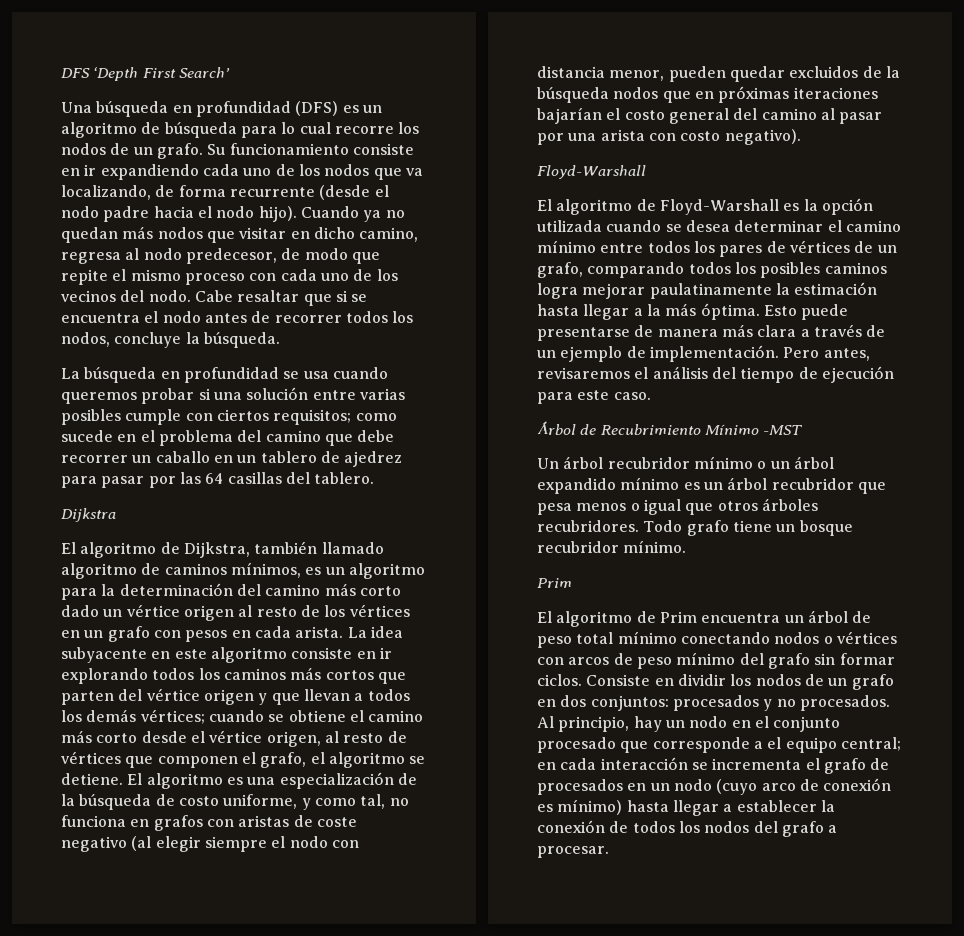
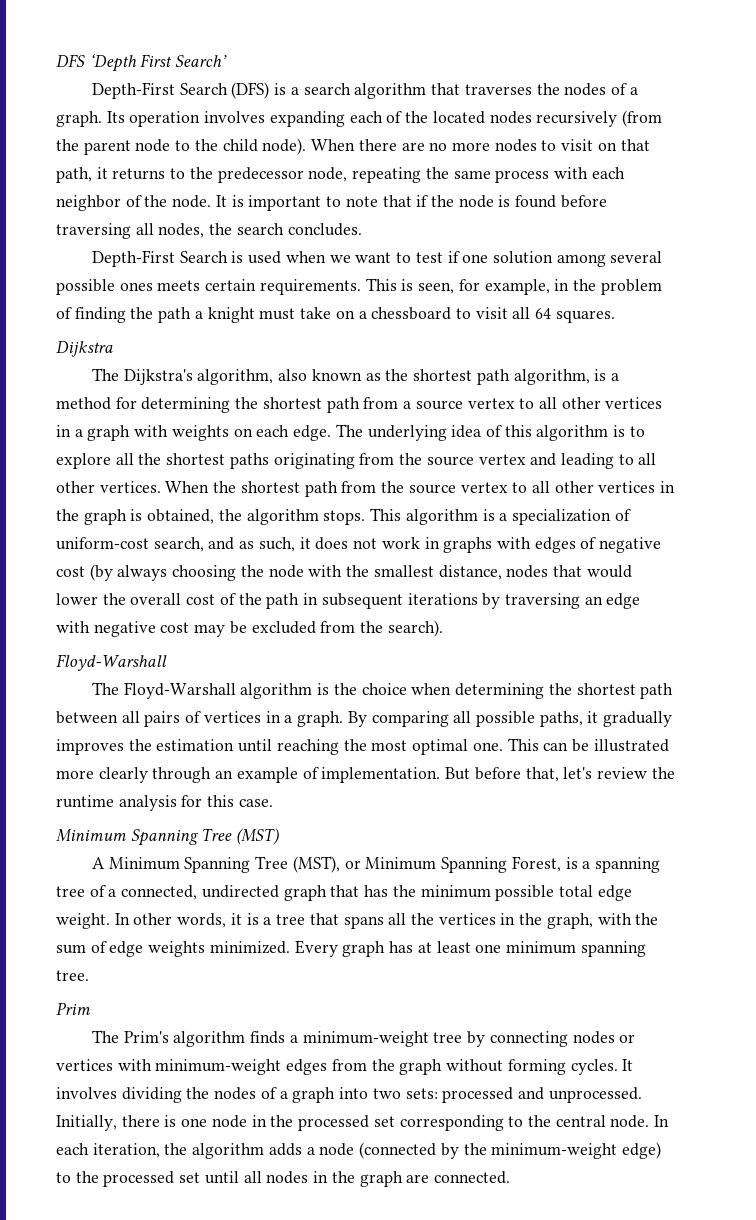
- Una búsqueda en profundidad (DFS) es un algoritmo de búsqueda para lo cual recorre los nodos de un grafo. Su funcionamiento consiste en ir expandiendo cada uno de los nodos que va localizando, de forma recurrente (desde el nodo padre hacia el nodo hijo). Cuando ya no quedan más nodos que visitar en dicho camino, regresa al nodo predecesor, de modo que repite el mismo proceso con cada uno de los vecinos del nodo. Cabe resaltar que si se encuentra el nodo antes de recorrer todos los nodos, concluye la búsqueda.
- La búsqueda en profundidad se usa cuando queremos probar si una solución entre varias posibles cumple con ciertos requisitos; como sucede en el problema del camino que debe recorrer un caballo en un tablero de ajedrez para pasar por las 64 casillas del tablero.
+ Depth-First Search (DFS) is a search algorithm that traverses the nodes of a graph. Its operation involves expanding each of the located nodes recursively (from the parent node to the child node). When there are no more nodes to visit on that path, it returns to the predecessor node, repeating the same process with each neighbor of the node. It is important to note that if the node is found before traversing all nodes, the search concludes.
+ Depth-First Search is used when we want to test if one solution among several possible ones meets certain requirements. This is seen, for example, in the problem of finding the path a knight must take on a chessboard to visit all 64 squares.
  Dijkstra
- El algoritmo de Dijkstra, también llamado algoritmo de caminos mínimos, es un algoritmo para la determinación del camino más corto dado un vértice origen al resto de los vértices en un grafo con pesos en cada arista. La idea subyacente en este algoritmo consiste en ir explorando todos los caminos más cortos que parten del vértice origen y que llevan a todos los demás vértices; cuando se obtiene el camino más corto desde el vértice origen, al resto de vértices que componen el grafo, el algoritmo se detiene. El algoritmo es una especialización de la búsqueda de costo uniforme, y como tal, no funciona en grafos con aristas de coste negativo (al elegir siempre el nodo con distancia menor, pueden quedar excluidos de la búsqueda nodos que en próximas iteraciones bajarían el costo general del camino al pasar por una arista con costo negativo).
+ The Dijkstra's algorithm, also known as the shortest path algorithm, is a method for determining the shortest path from a source vertex to all other vertices in a graph with weights on each edge. The underlying idea of this algorithm is to explore all the shortest paths originating from the source vertex and leading to all other vertices. When the shortest path from the source vertex to all other vertices in the graph is obtained, the algorithm stops. This algorithm is a specialization of uniform-cost search, and as such, it does not work in graphs with edges of negative cost (by always choosing the node with the smallest distance, nodes that would lower the overall cost of the path in subsequent iterations by traversing an edge with negative cost may be excluded from the search).
  Floyd-Warshall
- El algoritmo de Floyd-Warshall es la opción utilizada cuando se desea determinar el camino mínimo entre todos los pares de vértices de un grafo, comparando todos los posibles caminos logra mejorar paulatinamente la estimación hasta llegar a la más óptima. Esto puede presentarse de manera más clara a través de un ejemplo de implementación. Pero antes, revisaremos el análisis del tiempo de ejecución para este caso.
- Árbol de Recubrimiento Mínimo -MST
- Un árbol recubridor mínimo o un árbol expandido mínimo es un árbol recubridor que pesa menos o igual que otros árboles recubridores. Todo grafo tiene un bosque recubridor mínimo.
+ The Floyd-Warshall algorithm is the choice when determining the shortest path between all pairs of vertices in a graph. By comparing all possible paths, it gradually improves the estimation until reaching the most optimal one. This can be illustrated more clearly through an example of implementation. But before that, let's review the runtime analysis for this case.
+ Minimum Spanning Tree (MST)
+ A Minimum Spanning Tree (MST), or Minimum Spanning Forest, is a spanning tree of a connected, undirected graph that has the minimum possible total edge weight. In other words, it is a tree that spans all the vertices in the graph, with the sum of edge weights minimized. Every graph has at least one minimum spanning tree.
  Prim
- El algoritmo de Prim encuentra un árbol de peso total mínimo conectando nodos o vértices con arcos de peso mínimo del grafo sin formar ciclos. Consiste en dividir los nodos de un grafo en dos conjuntos: procesados y no procesados. Al principio, hay un nodo en el conjunto procesado que corresponde a el equipo central; en cada interacción se incrementa el grafo de procesados en un nodo (cuyo arco de conexión es mínimo) hasta llegar a establecer la conexión de todos los nodos del grafo a procesar.
+ The Prim's algorithm finds a minimum-weight tree by connecting nodes or vertices with minimum-weight edges from the graph without forming cycles. It involves dividing the nodes of a graph into two sets: processed and unprocessed. Initially, there is one node in the processed set corresponding to the central node. In each iteration, the algorithm adds a node (connected by the minimum-weight edge) to the processed set until all nodes in the graph are connected.

